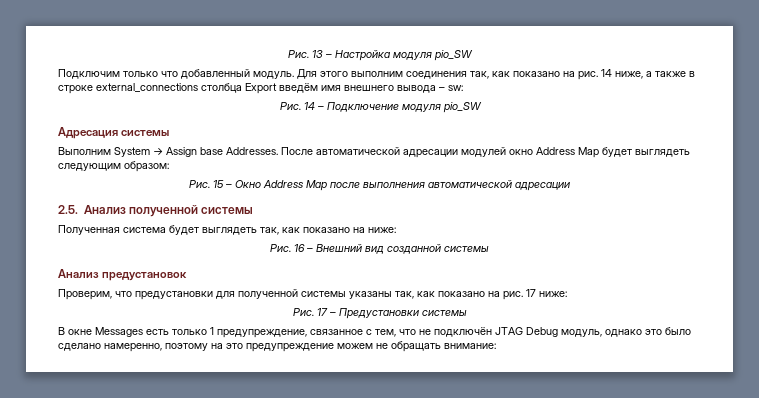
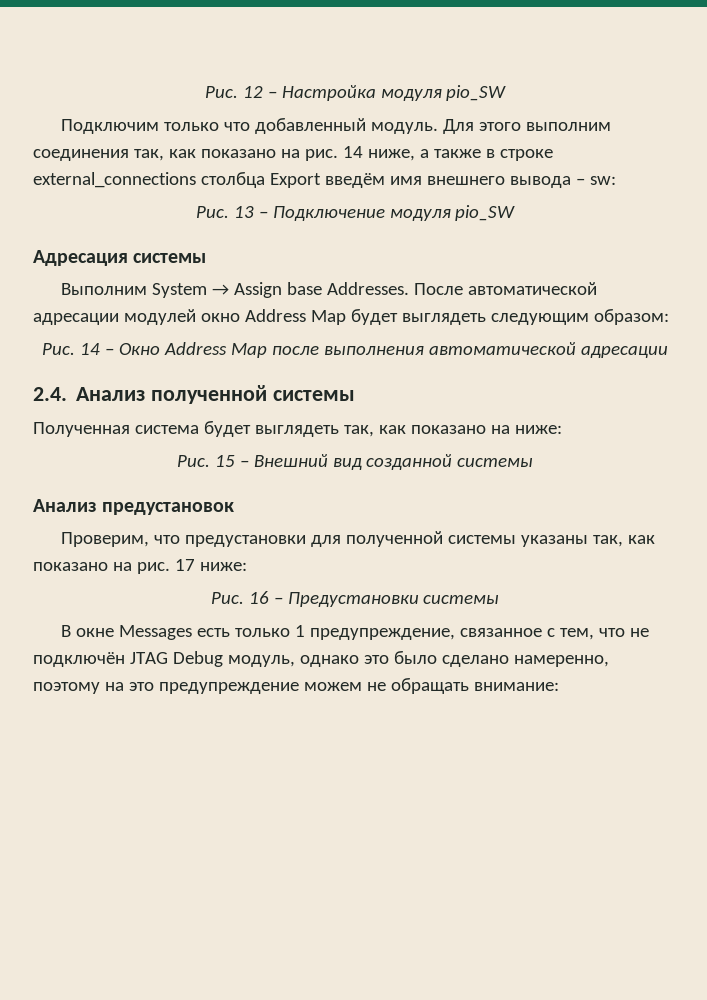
- Рис. 13 – Настройка модуля pio_SW
+ Рис. 12 – Настройка модуля pio_SW
- Рис. 14 – Подключение модуля pio_SW
+ Рис. 13 – Подключение модуля pio_SW
- Рис. 15 – Окно Address Map после выполнения автоматической адресации
+ Рис. 14 – Окно Address Map после выполнения автоматической адресации
- 2.5. Анализ полученной системы
+ 2.4. Анализ полученной системы
- Рис. 16 – Внешний вид созданной системы
+ Рис. 15 – Внешний вид созданной системы
- Рис. 17 – Предустановки системы
+ Рис. 16 – Предустановки системы

